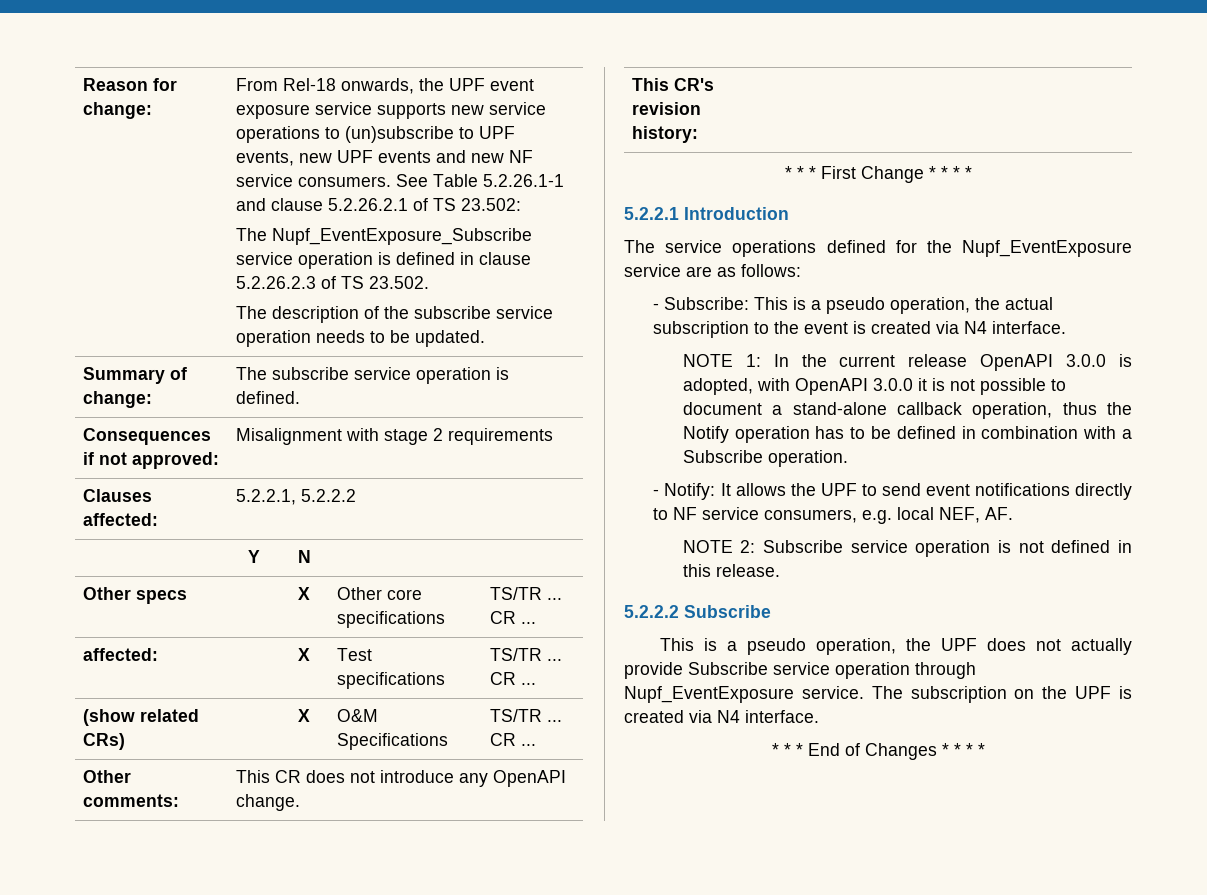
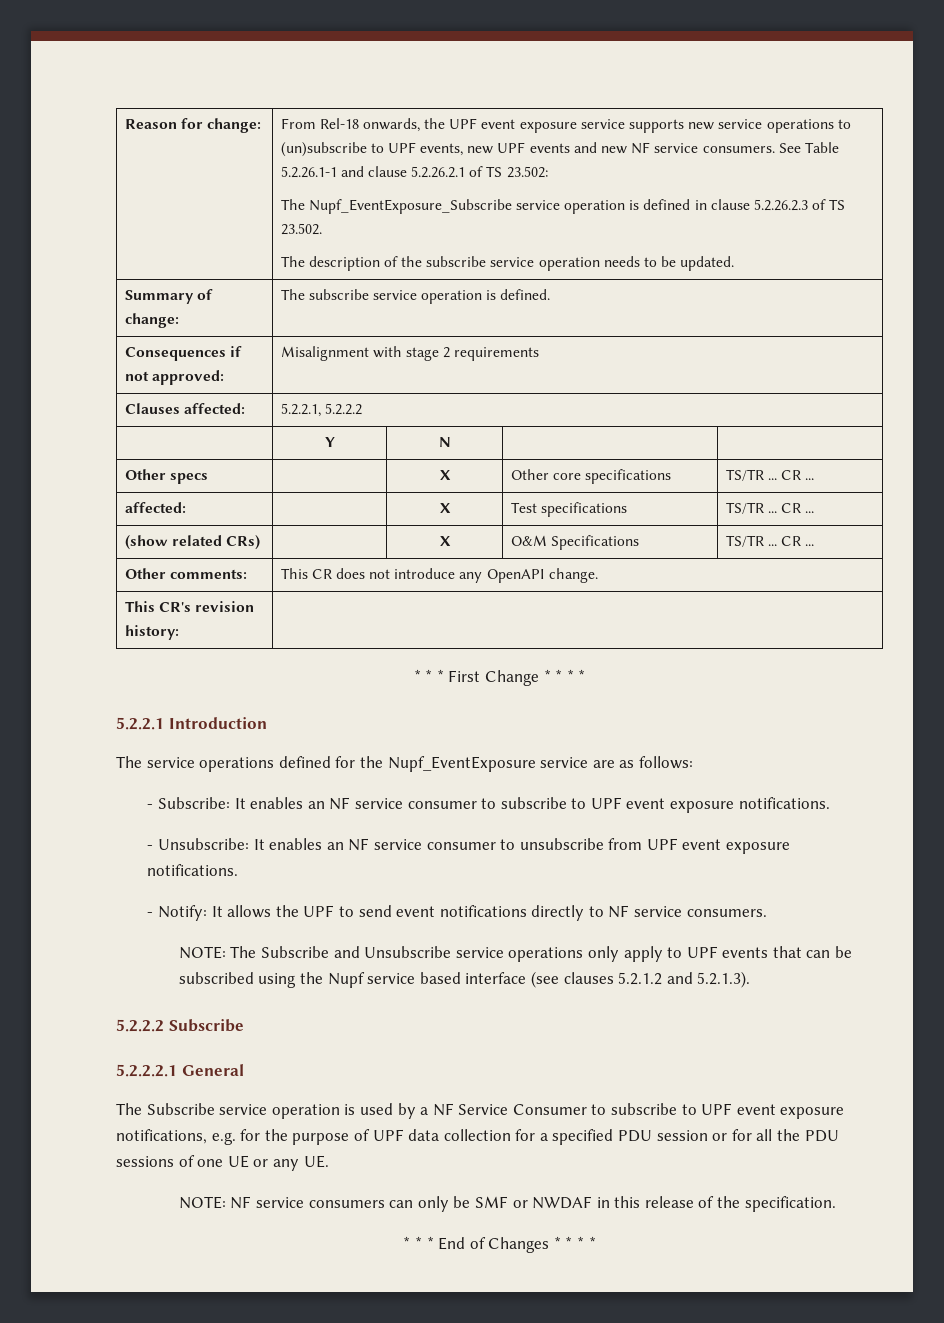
- - Subscribe: This is a pseudo operation, the actual subscription to the event is created via N4 interface.
- NOTE 1: In the current release OpenAPI 3.0.0 is adopted, with OpenAPI 3.0.0 it is not possible to document a stand-alone callback operation, thus the Notify operation has to be defined in combination with a Subscribe operation.
+ - Subscribe: It enables an NF service consumer to subscribe to UPF event exposure notifications.
+ - Unsubscribe: It enables an NF service consumer to unsubscribe from UPF event exposure notifications.
- - Notify: It allows the UPF to send event notifications directly to NF service consumers, e.g. local NEF, AF.
- NOTE 2: Subscribe service operation is not defined in this release.
+ - Notify: It allows the UPF to send event notifications directly to NF service consumers.
+ NOTE: The Subscribe and Unsubscribe service operations only apply to UPF events that can be subscribed using the Nupf service based interface (see clauses 5.2.1.2 and 5.2.1.3).
  5.2.2.2 Subscribe
- This is a pseudo operation, the UPF does not actually provide Subscribe service operation through Nupf_EventExposure service. The subscription on the UPF is created via N4 interface.
+ 5.2.2.2.1 General
+ The Subscribe service operation is used by a NF Service Consumer to subscribe to UPF event exposure notifications, e.g. for the purpose of UPF data collection for a specified PDU session or for all the PDU sessions of one UE or any UE.
+ NOTE: NF service consumers can only be SMF or NWDAF in this release of the specification.

